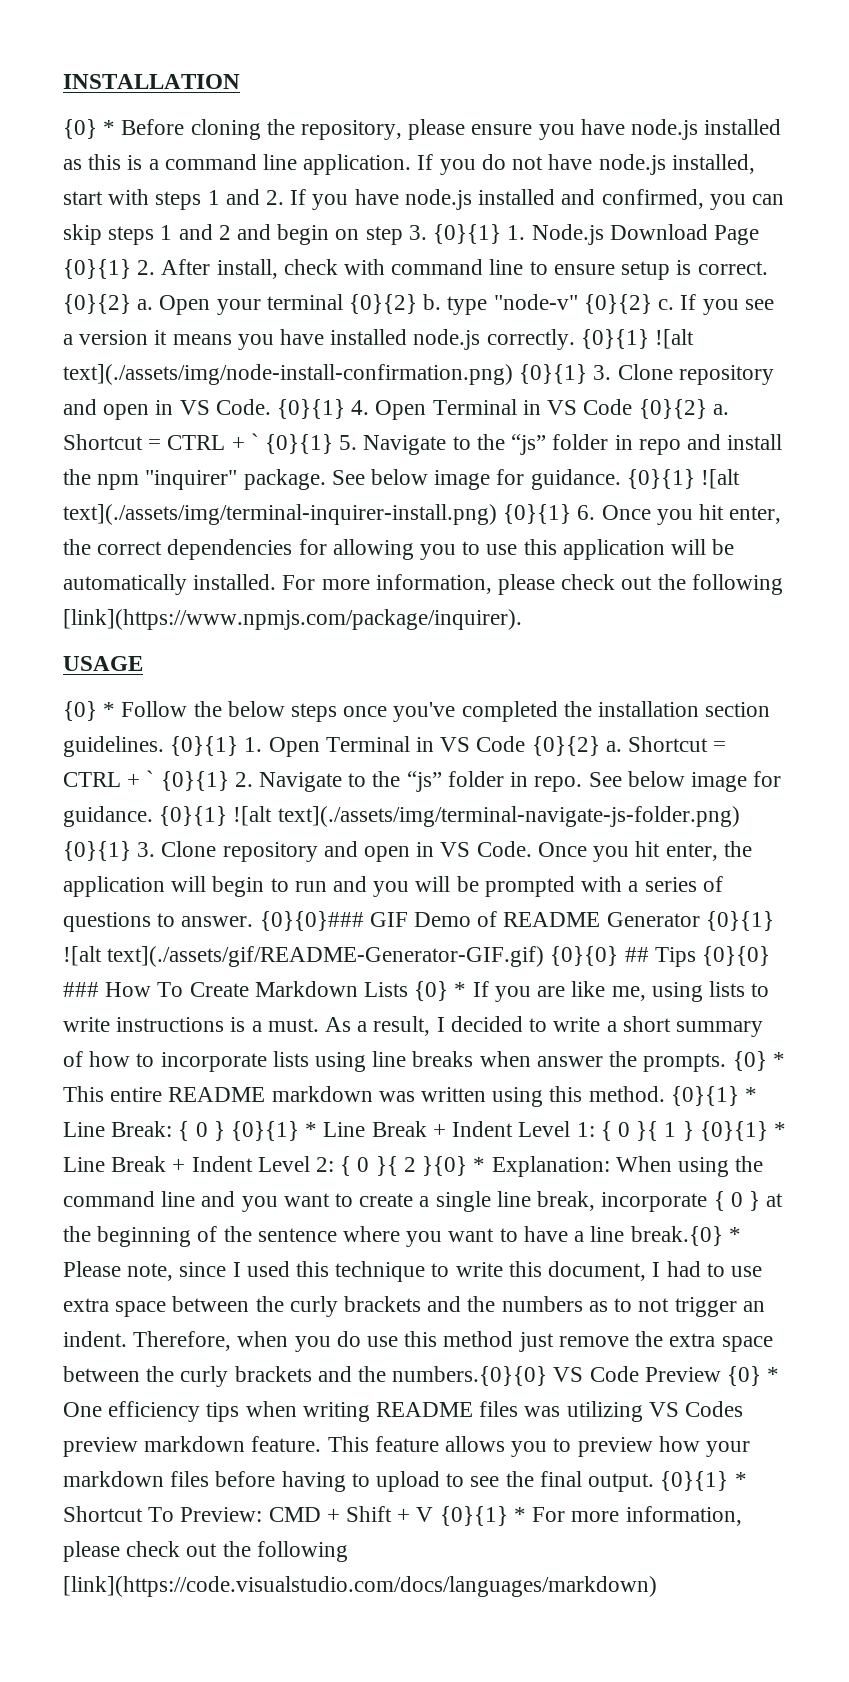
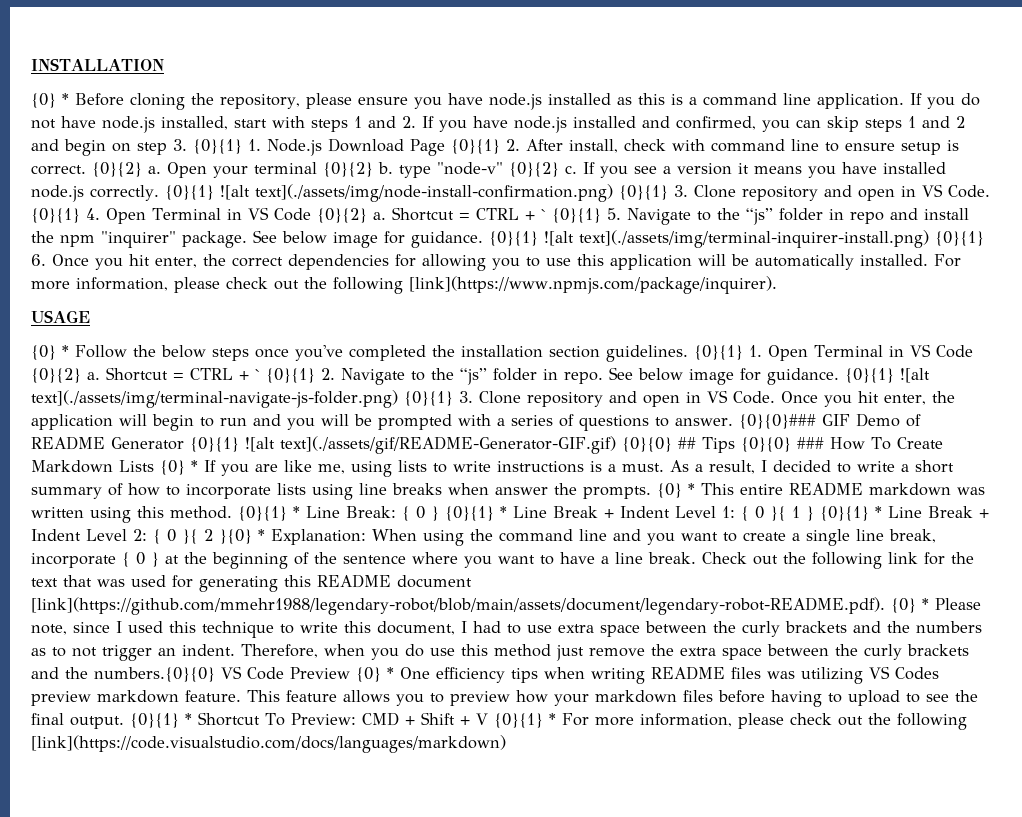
- When using the command line and you want to create a single line break, incorporate { 0 } at the beginning of the sentence where you want to have a line break.{0} * Please note, since I used this technique to write this document, I had to use extra space between the curly brackets and the numbers as to not trigger an indent.
+ When using the command line and you want to create a single line break, incorporate { 0 } at the beginning of the sentence where you want to have a line break. Check out the following link for the text that was used for generating this README document [link](https://github.com/mmehr1988/legendary-robot/blob/main/assets/document/legendary-robot-README.pdf). {0} * Please note, since I used this technique to write this document, I had to use extra space between the curly brackets and the numbers as to not trigger an indent.

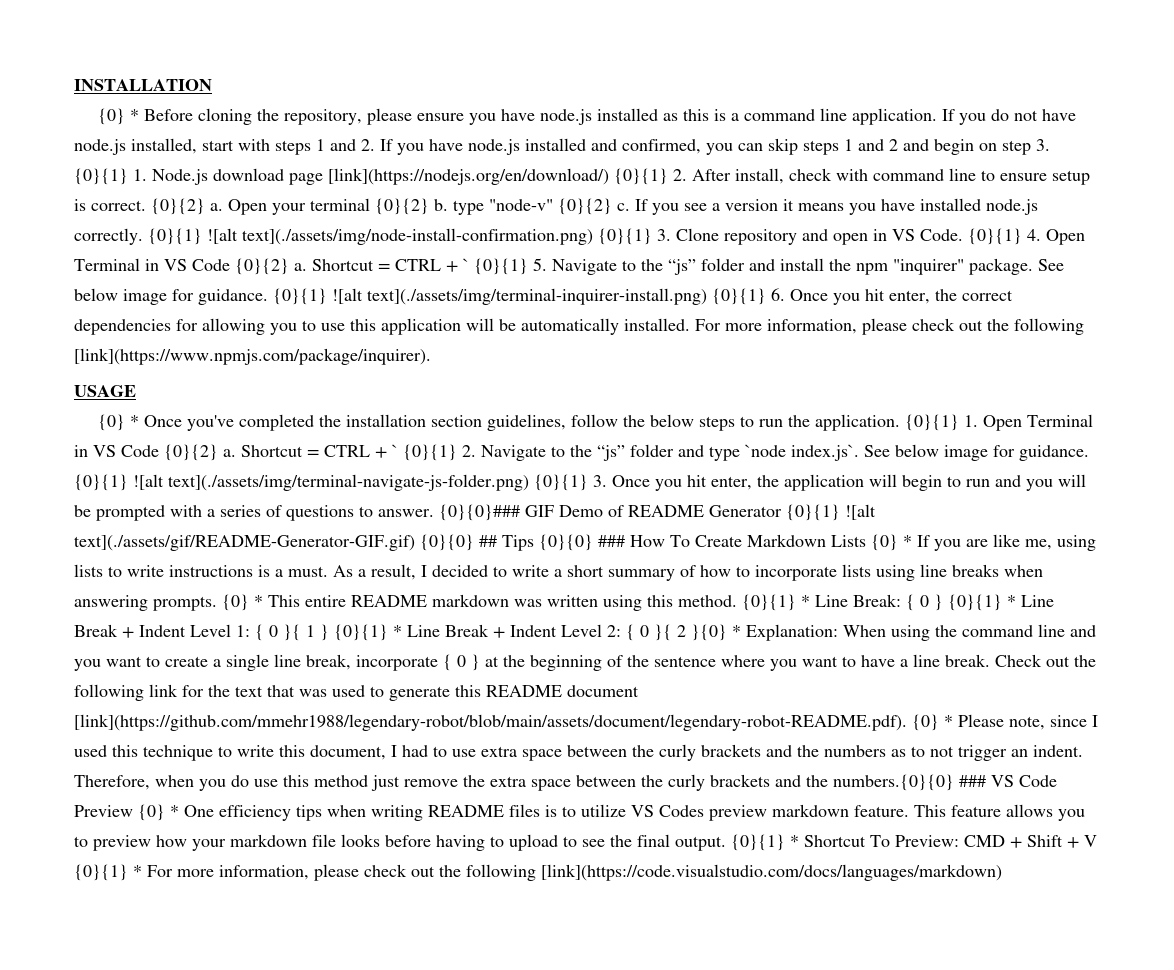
- If you do not have node.js installed, start with steps 1 and 2. If you have node.js installed and confirmed, you can skip steps 1 and 2 and begin on step 3. {0}{1} 1. Node.js Download Page {0}{1} 2. After install, check with command line to ensure setup is correct.
+ If you do not have node.js installed, start with steps 1 and 2. If you have node.js installed and confirmed, you can skip steps 1 and 2 and begin on step 3. {0}{1} 1. Node.js download page [link](https://nodejs.org/en/download/) {0}{1} 2. After install, check with command line to ensure setup is correct.
- Shortcut = CTRL + ` {0}{1} 5. Navigate to the “js” folder in repo and install the npm "inquirer" package.
+ Shortcut = CTRL + ` {0}{1} 5. Navigate to the “js” folder and install the npm "inquirer" package.
- {0} * Follow the below steps once you've completed the installation section guidelines.
+ {0} * Once you've completed the installation section guidelines, follow the below steps to run the application.
- Shortcut = CTRL + ` {0}{1} 2. Navigate to the “js” folder in repo. See below image for guidance.
+ Shortcut = CTRL + ` {0}{1} 2. Navigate to the “js” folder and type `node index.js`. See below image for guidance.
- {0}{1} ![alt text](./assets/img/terminal-navigate-js-folder.png) {0}{1} 3. Clone repository and open in VS Code. Once you hit enter, the application will begin to run and you will be prompted with a series of questions to answer.
+ {0}{1} ![alt text](./assets/img/terminal-navigate-js-folder.png) {0}{1} 3. Once you hit enter, the application will begin to run and you will be prompted with a series of questions to answer.
- As a result, I decided to write a short summary of how to incorporate lists using line breaks when answer the prompts.
+ As a result, I decided to write a short summary of how to incorporate lists using line breaks when answering prompts.
- Check out the following link for the text that was used for generating this README document [link](https://github.com/mmehr1988/legendary-robot/blob/main/assets/document/legendary-robot-README.pdf). {0} * Please note, since I used this technique to write this document, I had to use extra space between the curly brackets and the numbers as to not trigger an indent.
+ Check out the following link for the text that was used to generate this README document [link](https://github.com/mmehr1988/legendary-robot/blob/main/assets/document/legendary-robot-README.pdf). {0} * Please note, since I used this technique to write this document, I had to use extra space between the curly brackets and the numbers as to not trigger an indent.
- Therefore, when you do use this method just remove the extra space between the curly brackets and the numbers.{0}{0} VS Code Preview {0} * One efficiency tips when writing README files was utilizing VS Codes preview markdown feature.
+ Therefore, when you do use this method just remove the extra space between the curly brackets and the numbers.{0}{0} ### VS Code Preview {0} * One efficiency tips when writing README files is to utilize VS Codes preview markdown feature.
- This feature allows you to preview how your markdown files before having to upload to see the final output.
+ This feature allows you to preview how your markdown file looks before having to upload to see the final output.

